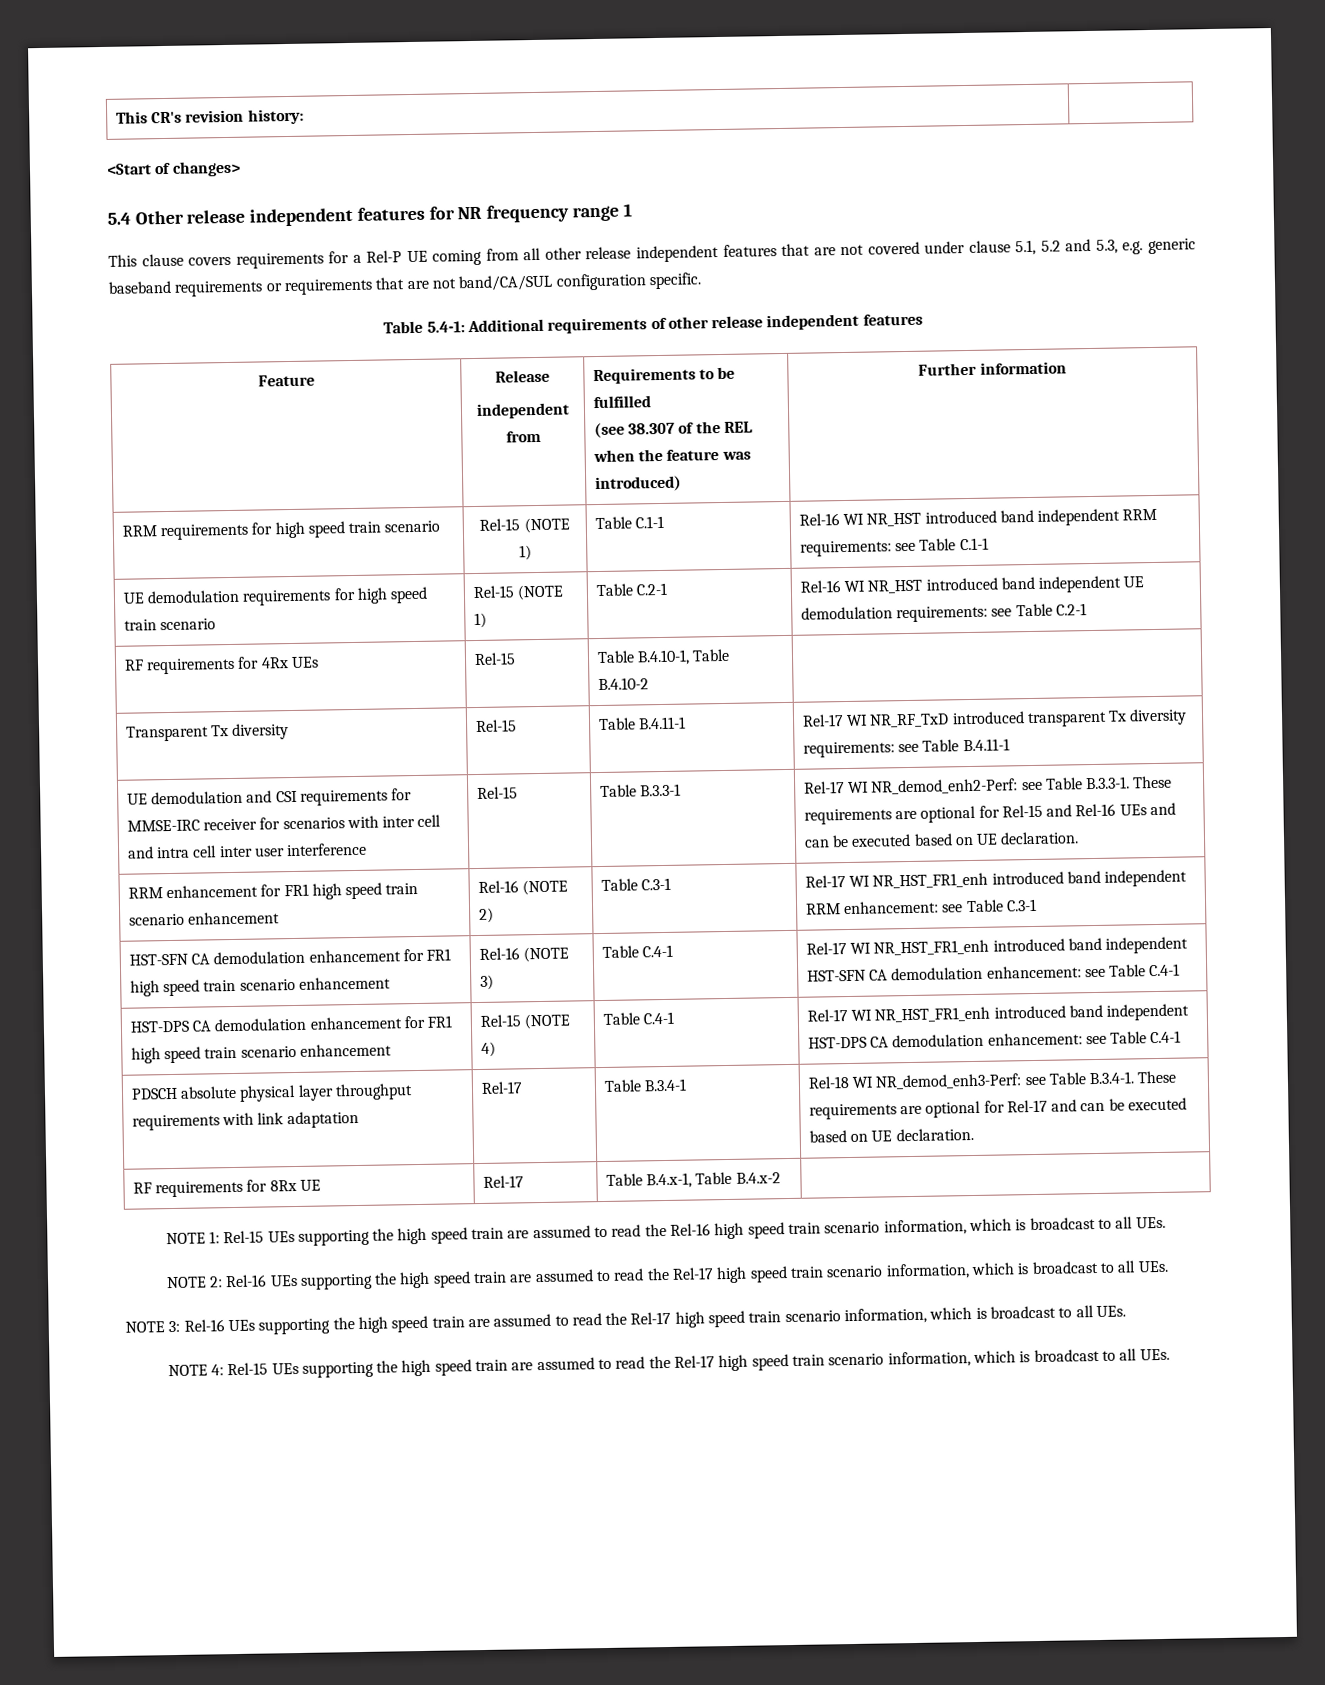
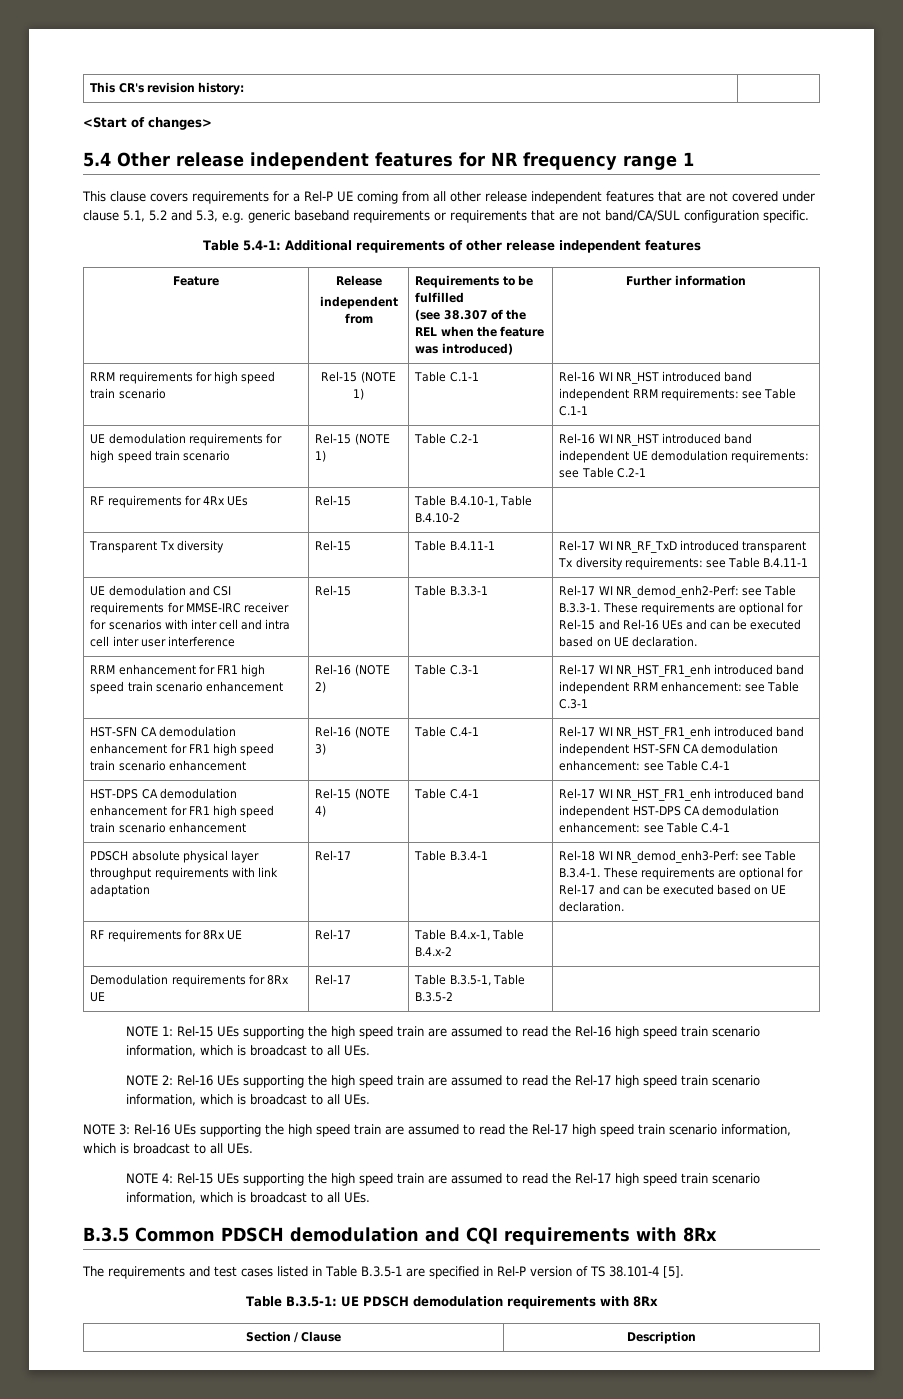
+ Demodulation requirements for 8Rx UE | Rel-17 | Table B.3.5-1, Table B.3.5-2 |
+ B.3.5 Common PDSCH demodulation and CQI requirements with 8Rx
+ The requirements and test cases listed in Table B.3.5-1 are specified in Rel-P version of TS 38.101-4 [5].
+ Table B.3.5-1: UE PDSCH demodulation requirements with 8Rx
+ Section / Clause | Description

